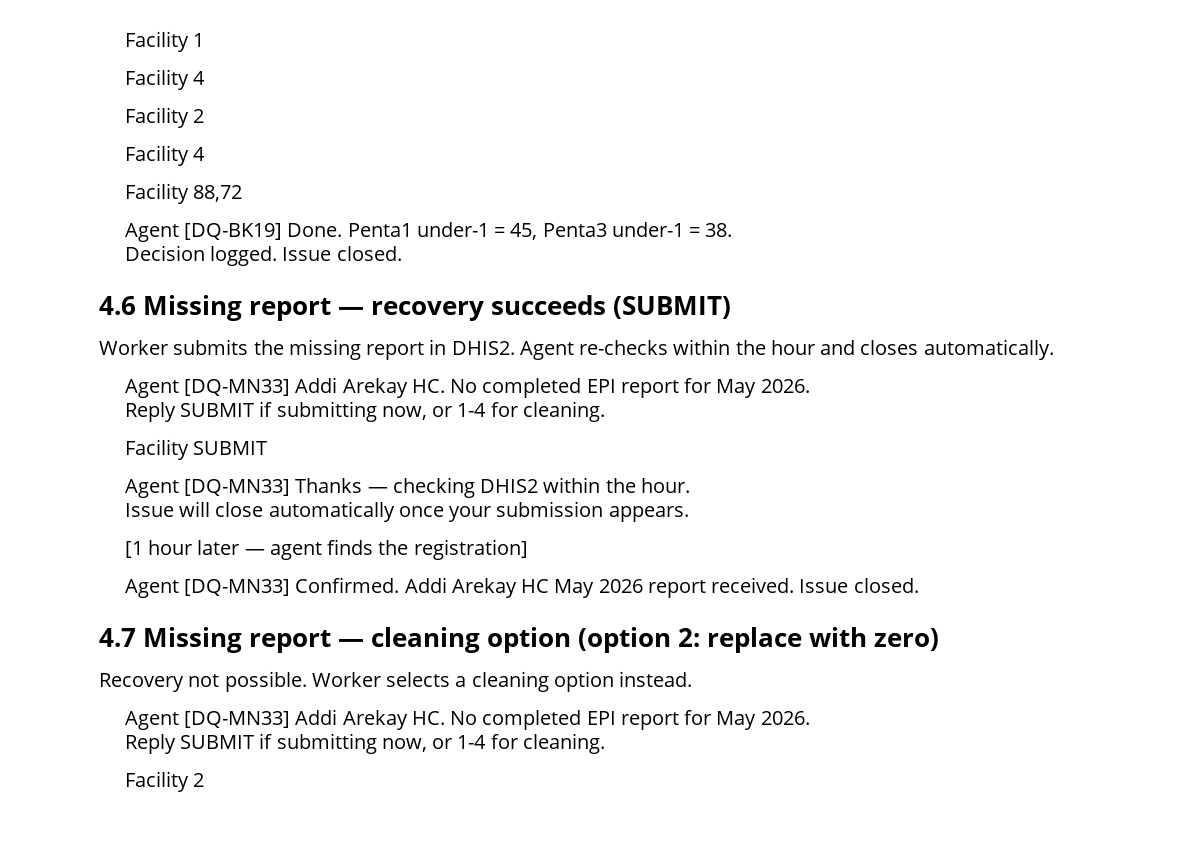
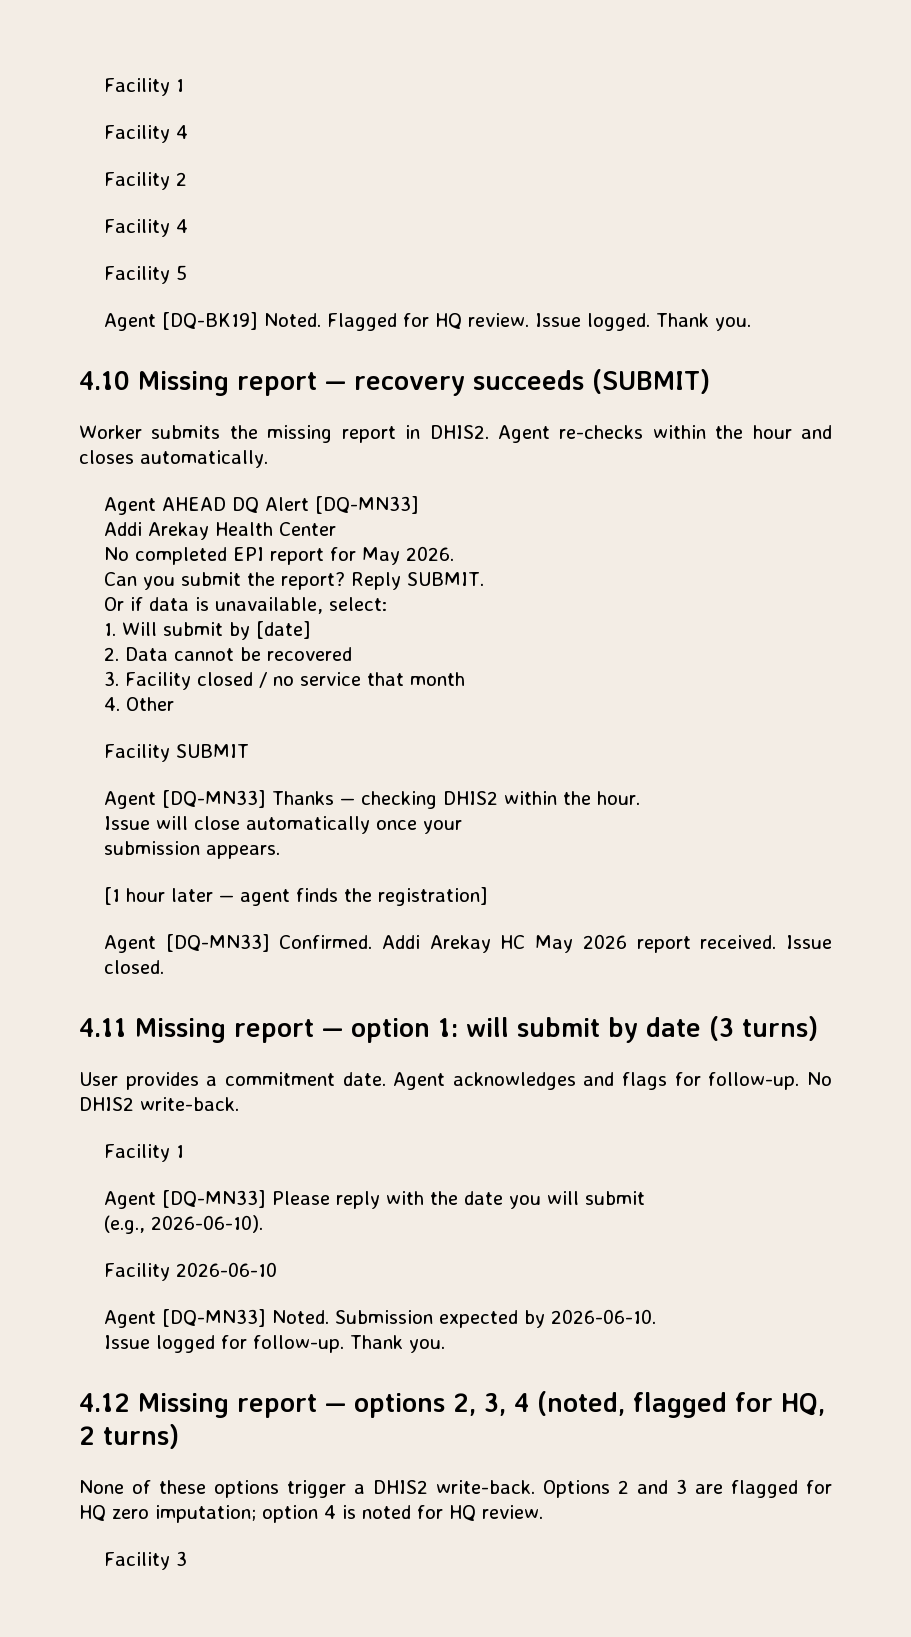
- Facility 88,72
+ Facility 5
- Agent [DQ-BK19] Done. Penta1 under-1 = 45, Penta3 under-1 = 38.
- Decision logged. Issue closed.
- 4.6 Missing report — recovery succeeds (SUBMIT)
+ Agent [DQ-BK19] Noted. Flagged for HQ review. Issue logged. Thank you.
+ 4.10 Missing report — recovery succeeds (SUBMIT)
  Agent re-checks within the hour and closes automatically.
- Agent [DQ-MN33] Addi Arekay HC. No completed EPI report for May 2026.
- Reply SUBMIT if submitting now, or 1-4 for cleaning.
+ Agent AHEAD DQ Alert [DQ-MN33]
+ Addi Arekay Health Center
+ No completed EPI report for May 2026.
+ Can you submit the report? Reply SUBMIT.
+ Or if data is unavailable, select:
+ 1. Will submit by [date]
+ 2. Data cannot be recovered
+ 3. Facility closed / no service that month
+ 4. Other
- Issue will close automatically once your submission appears.
+ Issue will close automatically once your
+ submission appears.
- 4.7 Missing report — cleaning option (option 2: replace with zero)
- Recovery not possible. Worker selects a cleaning option instead.
- Agent [DQ-MN33] Addi Arekay HC. No completed EPI report for May 2026.
- Reply SUBMIT if submitting now, or 1-4 for cleaning.
- Facility 2
+ 4.11 Missing report — option 1: will submit by date (3 turns)
+ User provides a commitment date. Agent acknowledges and flags for follow-up. No DHIS2 write-back.
+ Facility 1
+ Agent [DQ-MN33] Please reply with the date you will submit
+ (e.g., 2026-06-10).
+ Facility 2026-06-10
+ Agent [DQ-MN33] Noted. Submission expected by 2026-06-10.
+ Issue logged for follow-up. Thank you.
+ 4.12 Missing report — options 2, 3, 4 (noted, flagged for HQ, 2 turns)
+ None of these options trigger a DHIS2 write-back. Options 2 and 3 are flagged for HQ zero imputation; option 4 is noted for HQ review.
+ Facility 3

